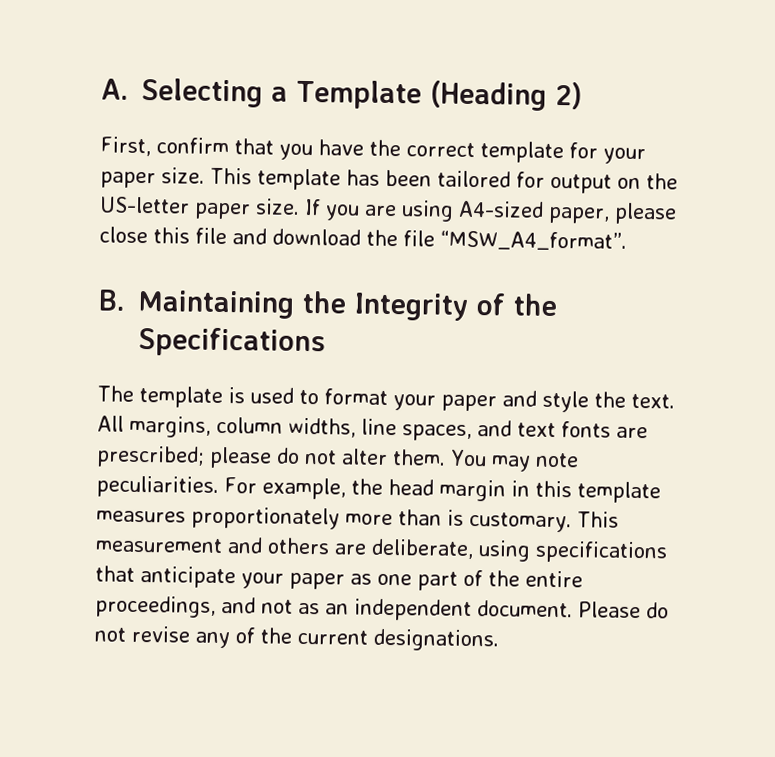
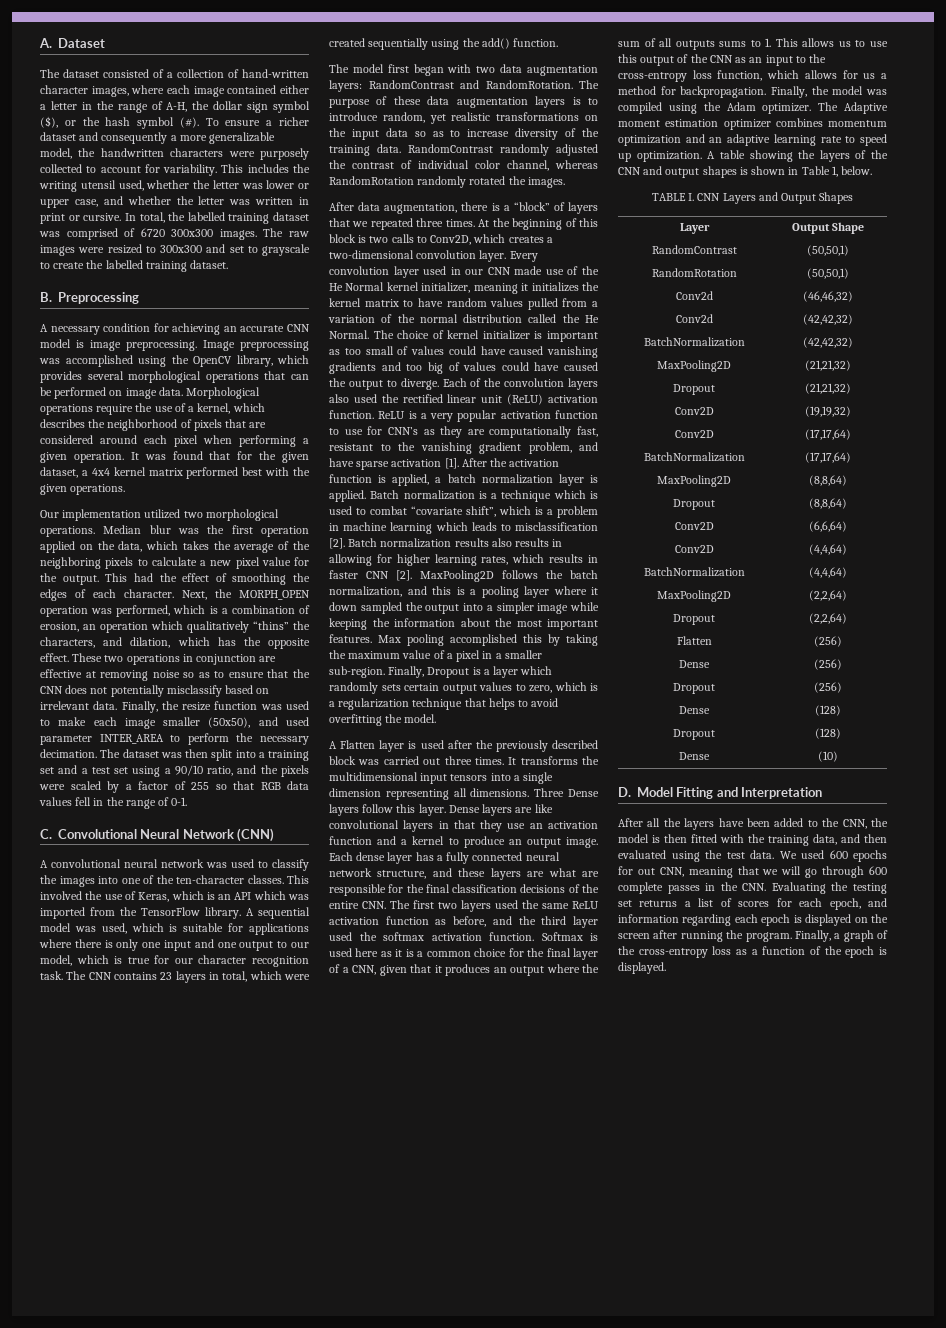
- A. Selecting a Template (Heading 2)
- First, confirm that you have the correct template for your paper size. This template has been tailored for output on the US-letter paper size. If you are using A4-sized paper, please close this file and download the file “MSW_A4_format”.
- B. Maintaining the Integrity of the Specifications
- The template is used to format your paper and style the text. All margins, column widths, line spaces, and text fonts are prescribed; please do not alter them. You may note peculiarities. For example, the head margin in this template measures proportionately more than is customary. This measurement and others are deliberate, using specifications that anticipate your paper as one part of the entire proceedings, and not as an independent document. Please do not revise any of the current designations.
+ A. Dataset
+ The dataset consisted of a collection of hand-written character images, where each image contained either a letter in the range of A-H, the dollar sign symbol ($), or the hash symbol (#). To ensure a richer dataset and consequently a more generalizable model, the handwritten characters were purposely collected to account for variability. This includes the writing utensil used, whether the letter was lower or upper case, and whether the letter was written in print or cursive. In total, the labelled training dataset was comprised of 6720 300x300 images. The raw images were resized to 300x300 and set to grayscale to create the labelled training dataset.
+ B. Preprocessing
+ A necessary condition for achieving an accurate CNN model is image preprocessing. Image preprocessing was accomplished using the OpenCV library, which provides several morphological operations that can be performed on image data. Morphological operations require the use of a kernel, which describes the neighborhood of pixels that are considered around each pixel when performing a given operation. It was found that for the given dataset, a 4x4 kernel matrix performed best with the given operations.
+ Our implementation utilized two morphological operations. Median blur was the first operation applied on the data, which takes the average of the neighboring pixels to calculate a new pixel value for the output. This had the effect of smoothing the edges of each character. Next, the MORPH_OPEN operation was performed, which is a combination of erosion, an operation which qualitatively “thins” the characters, and dilation, which has the opposite effect. These two operations in conjunction are effective at removing noise so as to ensure that the CNN does not potentially misclassify based on irrelevant data. Finally, the resize function was used to make each image smaller (50x50), and used parameter INTER_AREA to perform the necessary decimation. The dataset was then split into a training set and a test set using a 90/10 ratio, and the pixels were scaled by a factor of 255 so that RGB data values fell in the range of 0-1.
+ C. Convolutional Neural Network (CNN)
+ A convolutional neural network was used to classify the images into one of the ten-character classes. This involved the use of Keras, which is an API which was imported from the TensorFlow library. A sequential model was used, which is suitable for applications where there is only one input and one output to our model, which is true for our character recognition task. The CNN contains 23 layers in total, which were created sequentially using the add() function.
+ The model first began with two data augmentation layers: RandomContrast and RandomRotation. The purpose of these data augmentation layers is to introduce random, yet realistic transformations on the input data so as to increase diversity of the training data. RandomContrast randomly adjusted the contrast of individual color channel, whereas RandomRotation randomly rotated the images.
+ After data augmentation, there is a “block” of layers that we repeated three times. At the beginning of this block is two calls to Conv2D, which creates a two-dimensional convolution layer. Every convolution layer used in our CNN made use of the He Normal kernel initializer, meaning it initializes the kernel matrix to have random values pulled from a variation of the normal distribution called the He Normal. The choice of kernel initializer is important as too small of values could have caused vanishing gradients and too big of values could have caused the output to diverge. Each of the convolution layers also used the rectified linear unit (ReLU) activation function. ReLU is a very popular activation function to use for CNN’s as they are computationally fast, resistant to the vanishing gradient problem, and have sparse activation [1]. After the activation function is applied, a batch normalization layer is applied. Batch normalization is a technique which is used to combat “covariate shift”, which is a problem in machine learning which leads to misclassification [2]. Batch normalization results also results in allowing for higher learning rates, which results in faster CNN [2]. MaxPooling2D follows the batch normalization, and this is a pooling layer where it down sampled the output into a simpler image while keeping the information about the most important features. Max pooling accomplished this by taking the maximum value of a pixel in a smaller sub-region. Finally, Dropout is a layer which randomly sets certain output values to zero, which is a regularization technique that helps to avoid overfitting the model.
+ A Flatten layer is used after the previously described block was carried out three times. It transforms the multidimensional input tensors into a single dimension representing all dimensions. Three Dense layers follow this layer. Dense layers are like convolutional layers in that they use an activation function and a kernel to produce an output image. Each dense layer has a fully connected neural network structure, and these layers are what are responsible for the final classification decisions of the entire CNN. The first two layers used the same ReLU activation function as before, and the third layer used the softmax activation function. Softmax is used here as it is a common choice for the final layer of a CNN, given that it produces an output where the sum of all outputs sums to 1. This allows us to use this output of the CNN as an input to the cross-entropy loss function, which allows for us a method for backpropagation. Finally, the model was compiled using the Adam optimizer. The Adaptive moment estimation optimizer combines momentum optimization and an adaptive learning rate to speed up optimization. A table showing the layers of the CNN and output shapes is shown in Table 1, below.
+ TABLE I. CNN Layers and Output Shapes
+ Layer | Output Shape
+ RandomContrast | (50,50,1)
+ RandomRotation | (50,50,1)
+ Conv2d | (46,46,32)
+ Conv2d | (42,42,32)
+ BatchNormalization | (42,42,32)
+ MaxPooling2D | (21,21,32)
+ Dropout | (21,21,32)
+ Conv2D | (19,19,32)
+ Conv2D | (17,17,64)
+ BatchNormalization | (17,17,64)
+ MaxPooling2D | (8,8,64)
+ Dropout | (8,8,64)
+ Conv2D | (6,6,64)
+ Conv2D | (4,4,64)
+ BatchNormalization | (4,4,64)
+ MaxPooling2D | (2,2,64)
+ Dropout | (2,2,64)
+ Flatten | (256)
+ Dense | (256)
+ Dropout | (256)
+ Dense | (128)
+ Dropout | (128)
+ Dense | (10)
+ D. Model Fitting and Interpretation
+ After all the layers have been added to the CNN, the model is then fitted with the training data, and then evaluated using the test data. We used 600 epochs for out CNN, meaning that we will go through 600 complete passes in the CNN. Evaluating the testing set returns a list of scores for each epoch, and information regarding each epoch is displayed on the screen after running the program. Finally, a graph of the cross-entropy loss as a function of the epoch is displayed.

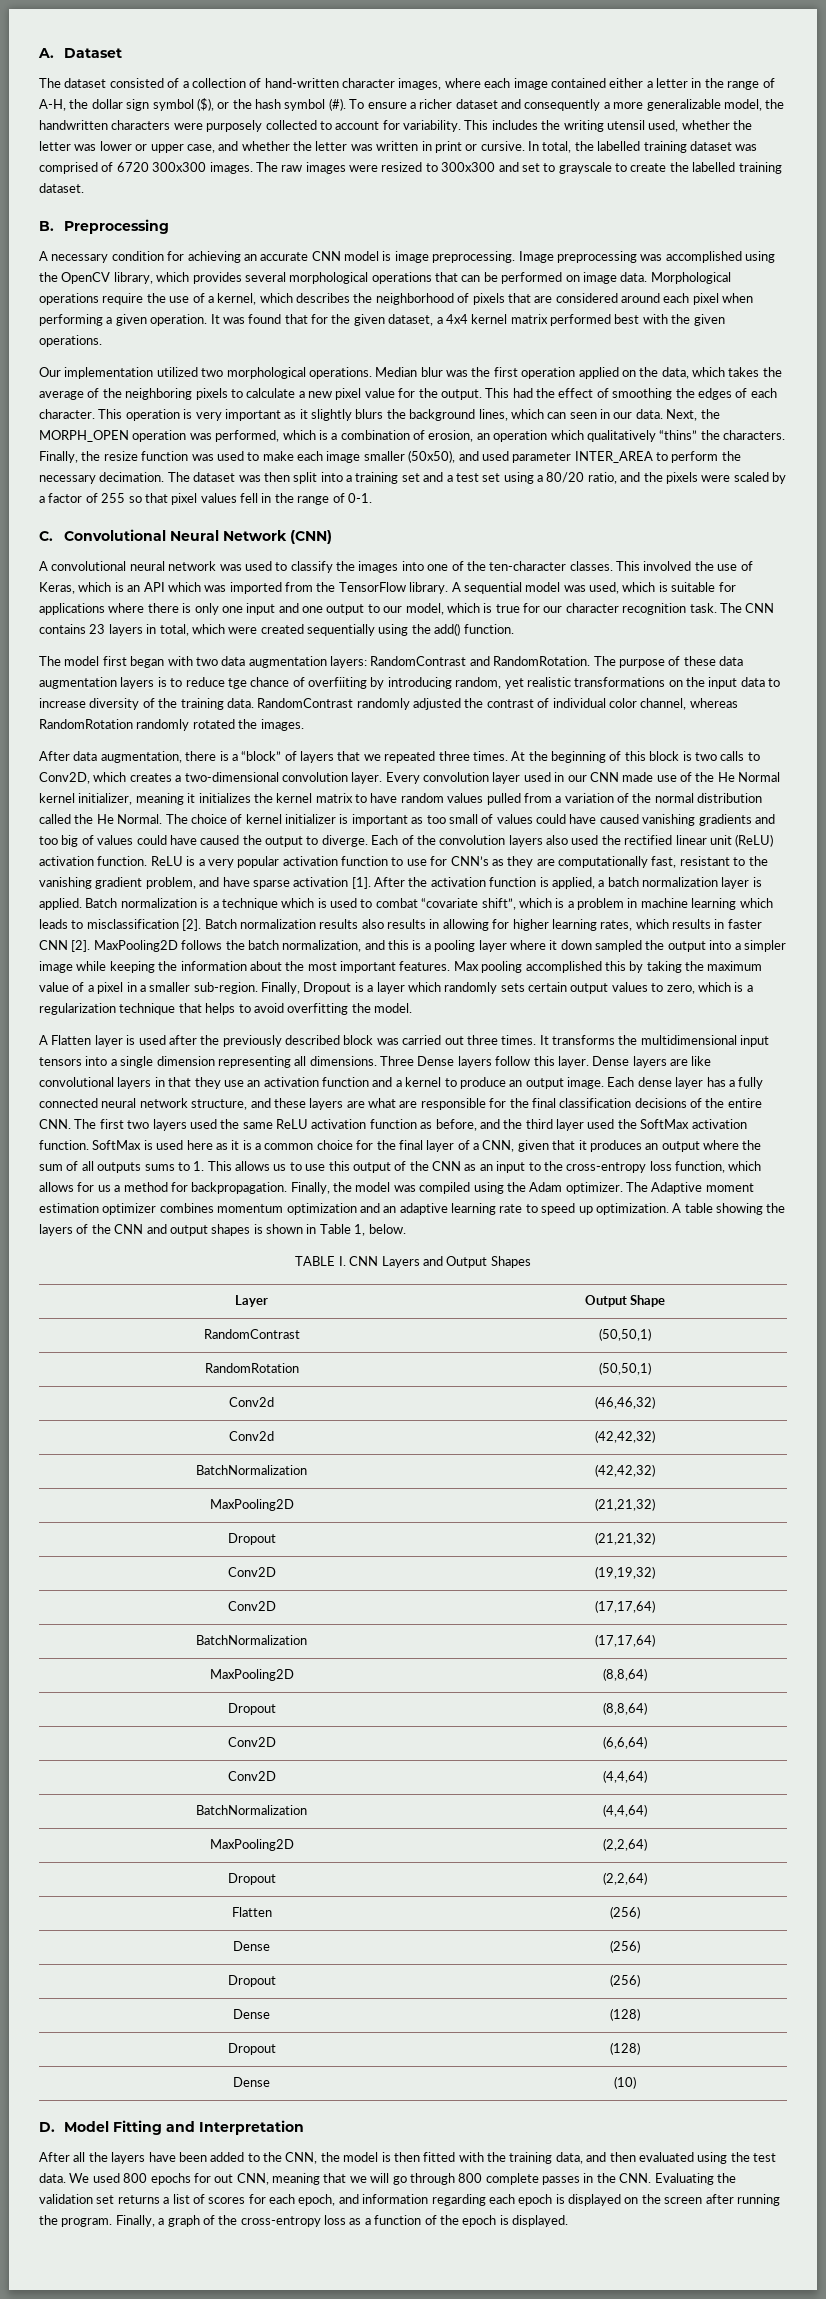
+ This operation is very important as it slightly blurs the background lines, which can seen in our data.
- Next, the MORPH_OPEN operation was performed, which is a combination of erosion, an operation which qualitatively “thins” the characters, and dilation, which has the opposite effect. These two operations in conjunction are effective at removing noise so as to ensure that the CNN does not potentially misclassify based on irrelevant data.
+ Next, the MORPH_OPEN operation was performed, which is a combination of erosion, an operation which qualitatively “thins” the characters.
- The dataset was then split into a training set and a test set using a 90/10 ratio, and the pixels were scaled by a factor of 255 so that RGB data values fell in the range of 0-1.
+ The dataset was then split into a training set and a test set using a 80/20 ratio, and the pixels were scaled by a factor of 255 so that pixel values fell in the range of 0-1.
- The purpose of these data augmentation layers is to introduce random, yet realistic transformations on the input data so as to increase diversity of the training data.
+ The purpose of these data augmentation layers is to reduce tge chance of overfiiting by introducing random, yet realistic transformations on the input data to increase diversity of the training data.
- Each dense layer has a fully connected neural network structure, and these layers are what are responsible for the final classification decisions of the entire CNN. The first two layers used the same ReLU activation function as before, and the third layer used the softmax activation function. Softmax is used here as it is a common choice for the final layer of a CNN, given that it produces an output where the sum of all outputs sums to 1. This allows us to use this output of the CNN as an input to the cross-entropy loss function, which allows for us a method for backpropagation.
+ Each dense layer has a fully connected neural network structure, and these layers are what are responsible for the final classification decisions of the entire CNN. The first two layers used the same ReLU activation function as before, and the third layer used the SoftMax activation function. SoftMax is used here as it is a common choice for the final layer of a CNN, given that it produces an output where the sum of all outputs sums to 1. This allows us to use this output of the CNN as an input to the cross-entropy loss function, which allows for us a method for backpropagation.
- We used 600 epochs for out CNN, meaning that we will go through 600 complete passes in the CNN. Evaluating the testing set returns a list of scores for each epoch, and information regarding each epoch is displayed on the screen after running the program.
+ We used 800 epochs for out CNN, meaning that we will go through 800 complete passes in the CNN. Evaluating the validation set returns a list of scores for each epoch, and information regarding each epoch is displayed on the screen after running the program.

